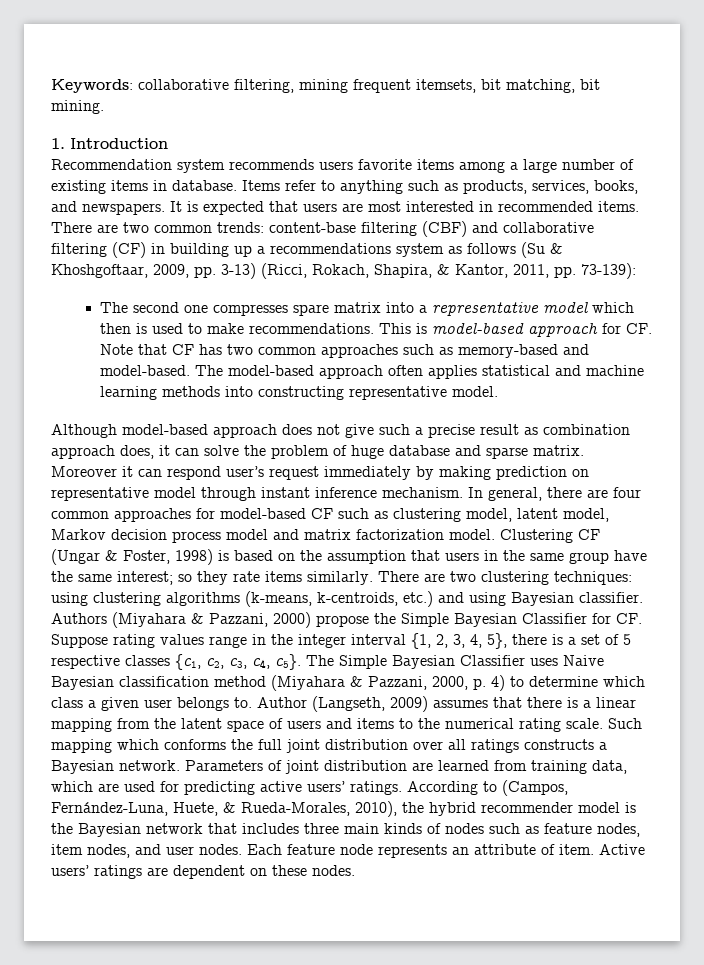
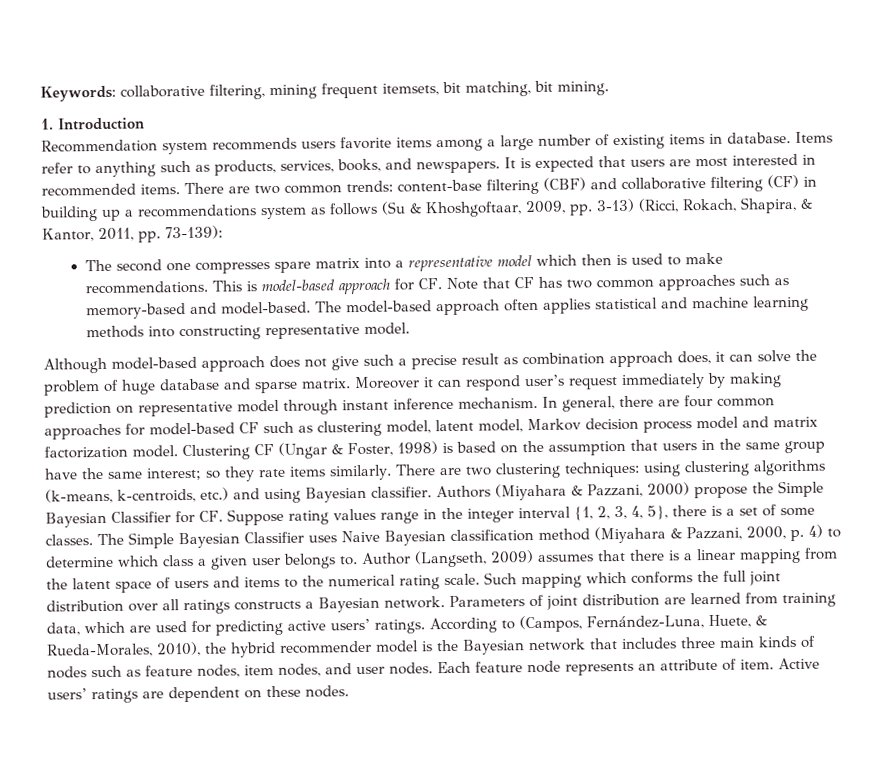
- Authors (Miyahara & Pazzani, 2000) propose the Simple Bayesian Classifier for CF. Suppose rating values range in the integer interval {1, 2, 3, 4, 5}, there is a set of 5 respective classes {c1, c2, c3, c4, c5}.
+ Authors (Miyahara & Pazzani, 2000) propose the Simple Bayesian Classifier for CF. Suppose rating values range in the integer interval {1, 2, 3, 4, 5}, there is a set of some classes.

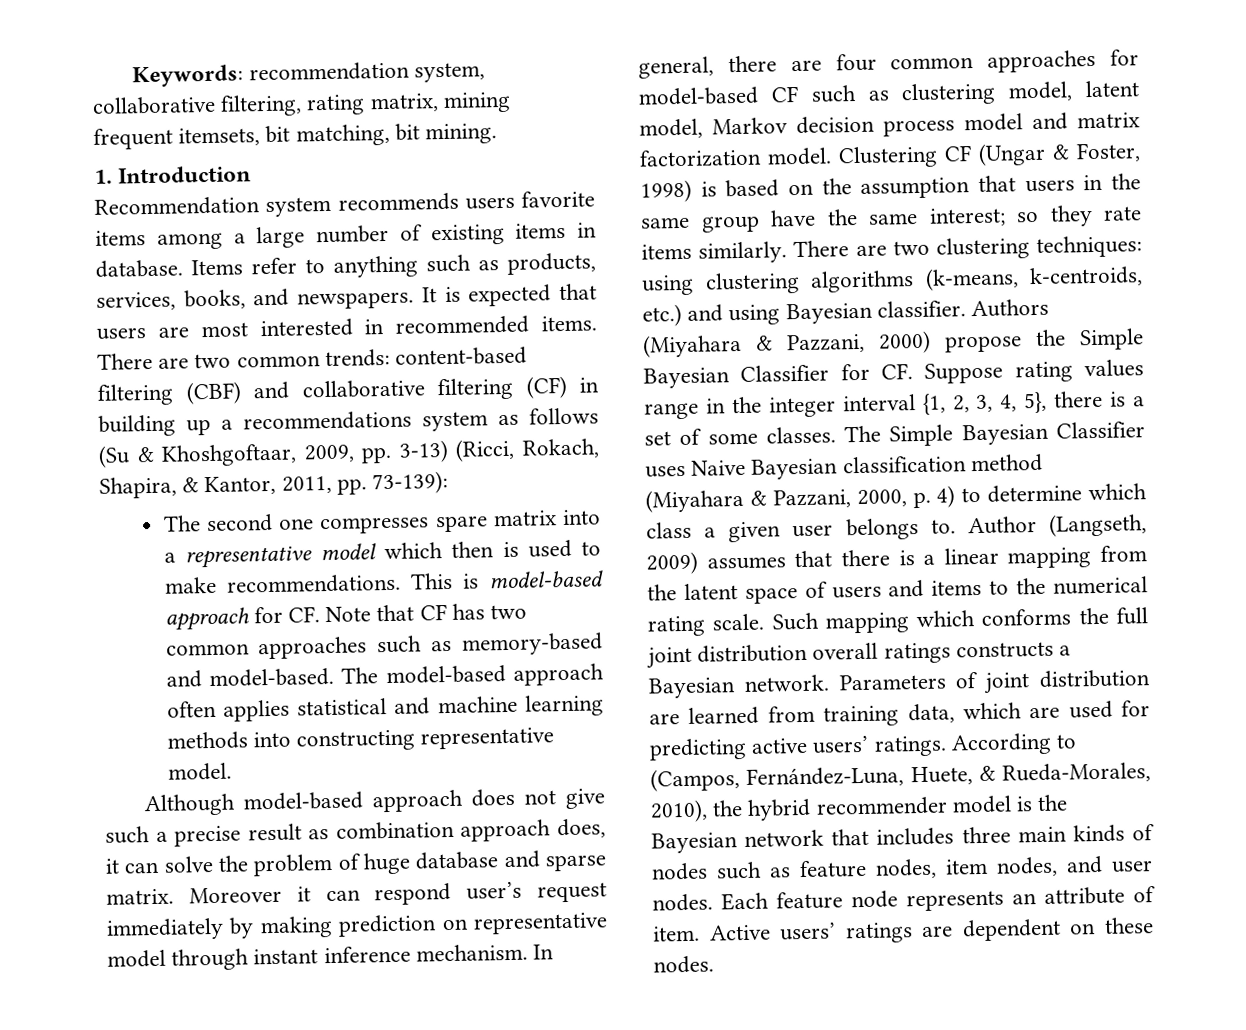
- Keywords: collaborative filtering, mining frequent itemsets, bit matching, bit mining.
+ Keywords: recommendation system, collaborative filtering, rating matrix, mining frequent itemsets, bit matching, bit mining.
- There are two common trends: content-base filtering (CBF) and collaborative filtering (CF) in building up a recommendations system as follows (Su & Khoshgoftaar, 2009, pp. 3-13) (Ricci, Rokach, Shapira, & Kantor, 2011, pp. 73-139):
+ There are two common trends: content-based filtering (CBF) and collaborative filtering (CF) in building up a recommendations system as follows (Su & Khoshgoftaar, 2009, pp. 3-13) (Ricci, Rokach, Shapira, & Kantor, 2011, pp. 73-139):
- Such mapping which conforms the full joint distribution over all ratings constructs a Bayesian network.
+ Such mapping which conforms the full joint distribution overall ratings constructs a Bayesian network.

